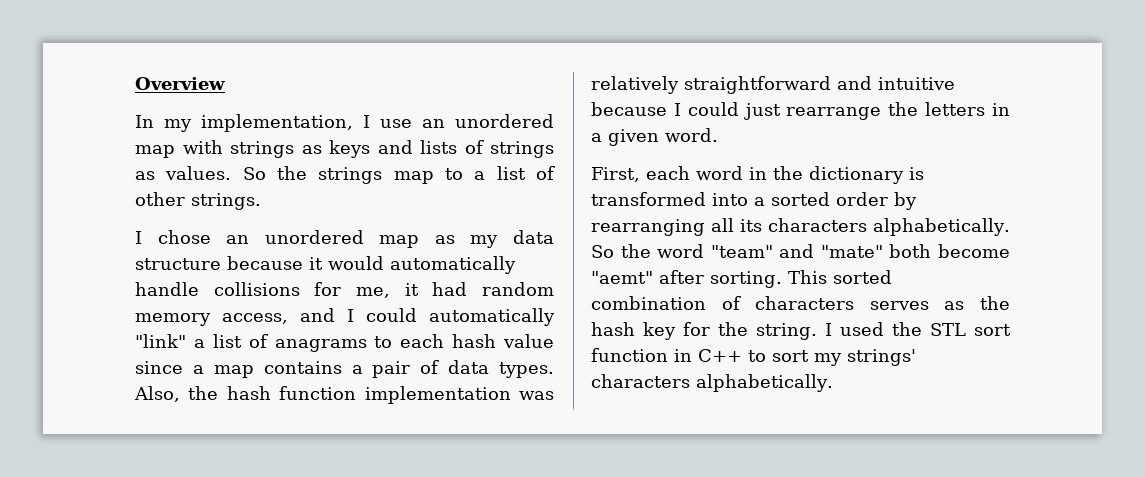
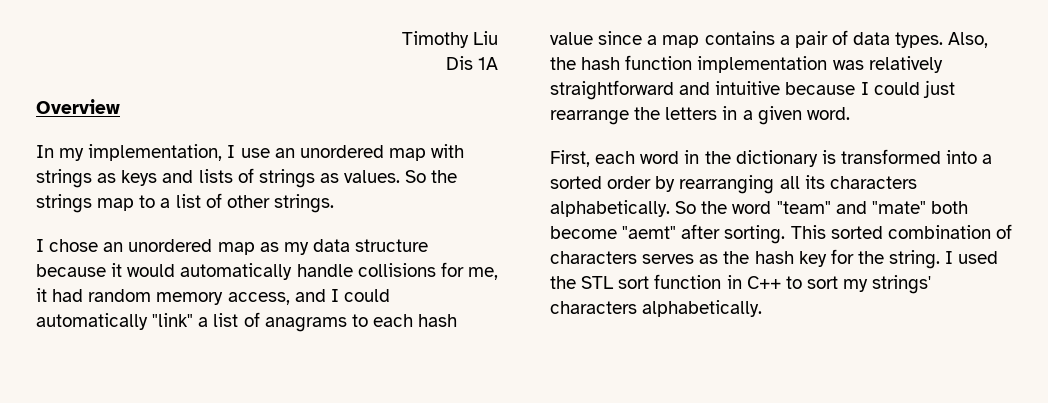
+ Timothy Liu
+ Dis 1A

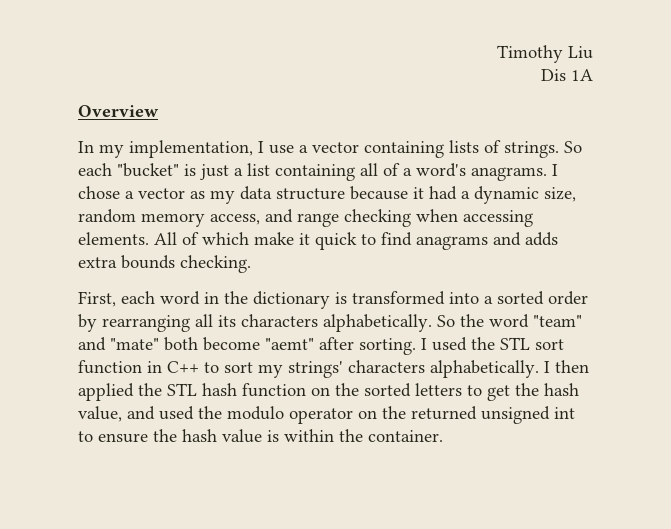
- In my implementation, I use an unordered map with strings as keys and lists of strings as values. So the strings map to a list of other strings.
- I chose an unordered map as my data structure because it would automatically handle collisions for me, it had random memory access, and I could automatically "link" a list of anagrams to each hash value since a map contains a pair of data types. Also, the hash function implementation was relatively straightforward and intuitive because I could just rearrange the letters in a given word.
+ In my implementation, I use a vector containing lists of strings. So each "bucket" is just a list containing all of a word's anagrams. I chose a vector as my data structure because it had a dynamic size, random memory access, and range checking when accessing elements. All of which make it quick to find anagrams and adds extra bounds checking.
- This sorted combination of characters serves as the hash key for the string.
+ I then applied the STL hash function on the sorted letters to get the hash value, and used the modulo operator on the returned unsigned int to ensure the hash value is within the container.

